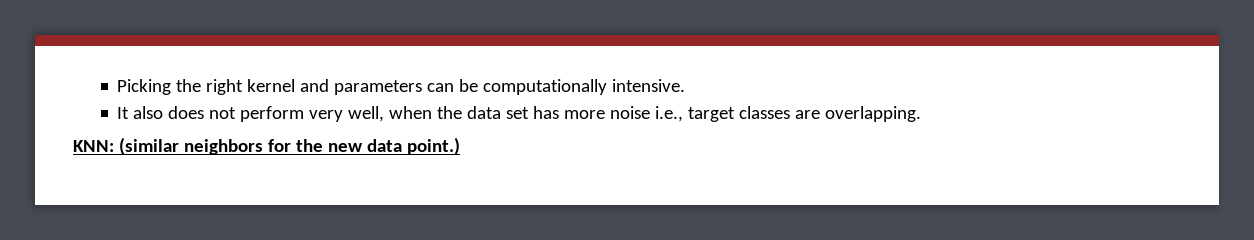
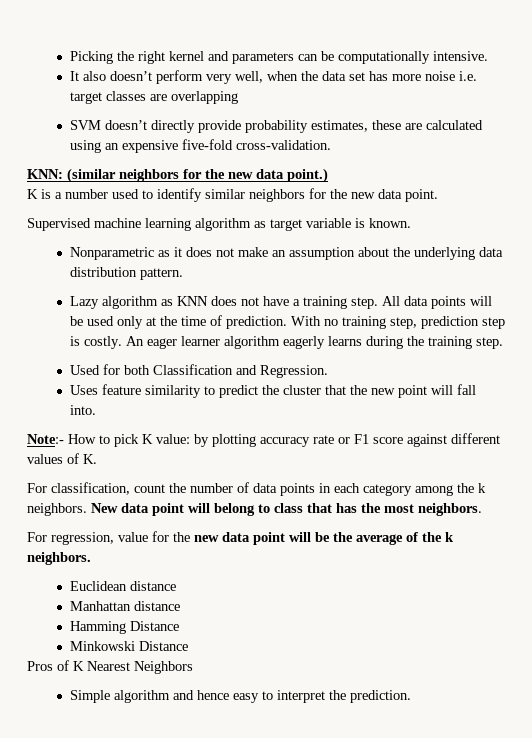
- It also does not perform very well, when the data set has more noise i.e., target classes are overlapping.
+ It also doesn’t perform very well, when the data set has more noise i.e. target classes are overlapping
+ SVM doesn’t directly provide probability estimates, these are calculated using an expensive five-fold cross-validation.
+ K is a number used to identify similar neighbors for the new data point.
+ Supervised machine learning algorithm as target variable is known.
+ Nonparametric as it does not make an assumption about the underlying data distribution pattern.
+ Lazy algorithm as KNN does not have a training step. All data points will be used only at the time of prediction. With no training step, prediction step is costly. An eager learner algorithm eagerly learns during the training step.
+ Used for both Classification and Regression.
+ Uses feature similarity to predict the cluster that the new point will fall into.
+ Note:- How to pick K value: by plotting accuracy rate or F1 score against different values of K.
+ For classification, count the number of data points in each category among the k neighbors. New data point will belong to class that has the most neighbors.
+ For regression, value for the new data point will be the average of the k neighbors.
+ Euclidean distance
+ Manhattan distance
+ Hamming Distance
+ Minkowski Distance
+ Pros of K Nearest Neighbors
+ Simple algorithm and hence easy to interpret the prediction.

